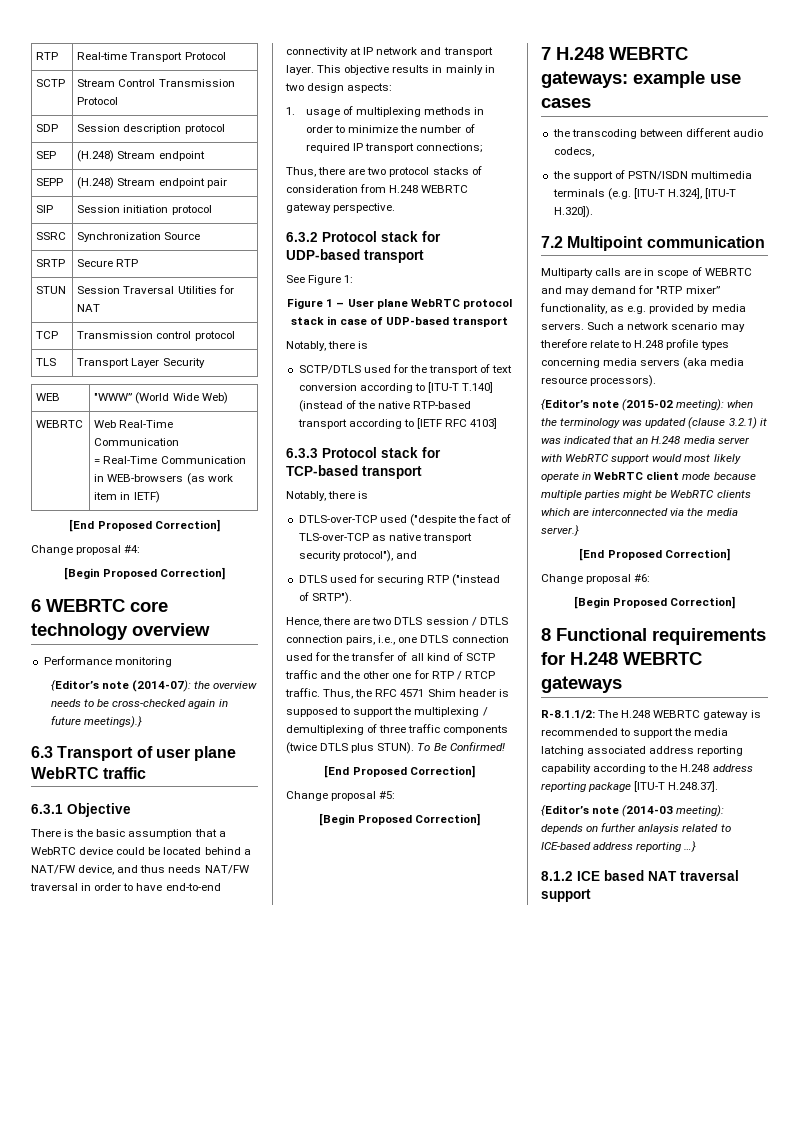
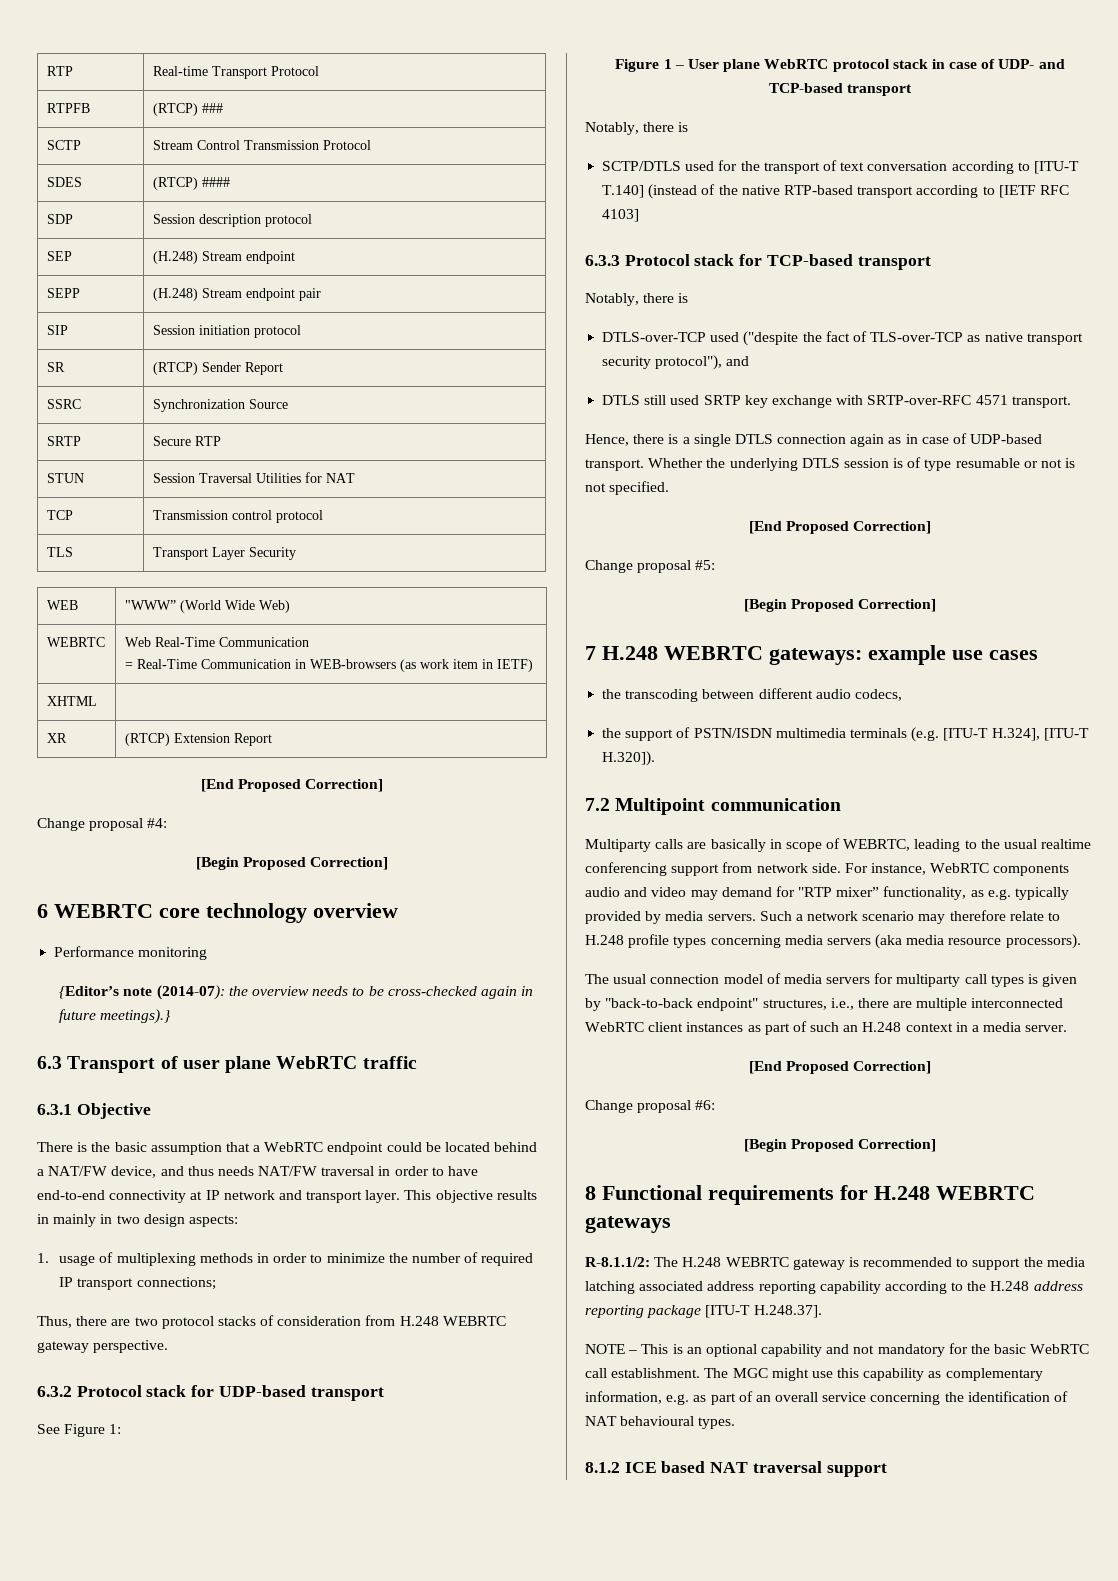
+ RTPFB | (RTCP) ###
+ SDES | (RTCP) ####
+ SR | (RTCP) Sender Report
+ XHTML |
+ XR | (RTCP) Extension Report
- There is the basic assumption that a WebRTC device could be located behind a NAT/FW device, and thus needs NAT/FW traversal in order to have end-to-end connectivity at IP network and transport layer.
+ There is the basic assumption that a WebRTC endpoint could be located behind a NAT/FW device, and thus needs NAT/FW traversal in order to have end-to-end connectivity at IP network and transport layer.
- Figure 1 – User plane WebRTC protocol stack in case of UDP-based transport
+ Figure 1 – User plane WebRTC protocol stack in case of UDP- and TCP-based transport
- SCTP/DTLS used for the transport of text conversion according to [ITU-T T.140] (instead of the native RTP-based transport according to [IETF RFC 4103]
+ SCTP/DTLS used for the transport of text conversation according to [ITU-T T.140] (instead of the native RTP-based transport according to [IETF RFC 4103]
- DTLS used for securing RTP ("instead of SRTP").
- Hence, there are two DTLS session / DTLS connection pairs, i.e., one DTLS connection used for the transfer of all kind of SCTP traffic and the other one for RTP / RTCP traffic. Thus, the RFC 4571 Shim header is supposed to support the multiplexing / demultiplexing of three traffic components (twice DTLS plus STUN). To Be Confirmed!
+ DTLS still used SRTP key exchange with SRTP-over-RFC 4571 transport.
+ Hence, there is a single DTLS connection again as in case of UDP-based transport. Whether the underlying DTLS session is of type resumable or not is not specified.
- Multiparty calls are in scope of WEBRTC and may demand for "RTP mixer” functionality, as e.g. provided by media servers.
+ Multiparty calls are basically in scope of WEBRTC, leading to the usual realtime conferencing support from network side. For instance, WebRTC components audio and video may demand for "RTP mixer” functionality, as e.g. typically provided by media servers.
- {Editor’s note (2015-02 meeting): when the terminology was updated (clause 3.2.1) it was indicated that an H.248 media server with WebRTC support would most likely operate in WebRTC client mode because multiple parties might be WebRTC clients which are interconnected via the media server.}
+ The usual connection model of media servers for multiparty call types is given by "back-to-back endpoint" structures, i.e., there are multiple interconnected WebRTC client instances as part of such an H.248 context in a media server.
- {Editor’s note (2014-03 meeting): depends on further anlaysis related to ICE-based address reporting …}
+ NOTE – This is an optional capability and not mandatory for the basic WebRTC call establishment. The MGC might use this capability as complementary information, e.g. as part of an overall service concerning the identification of NAT behavioural types.

